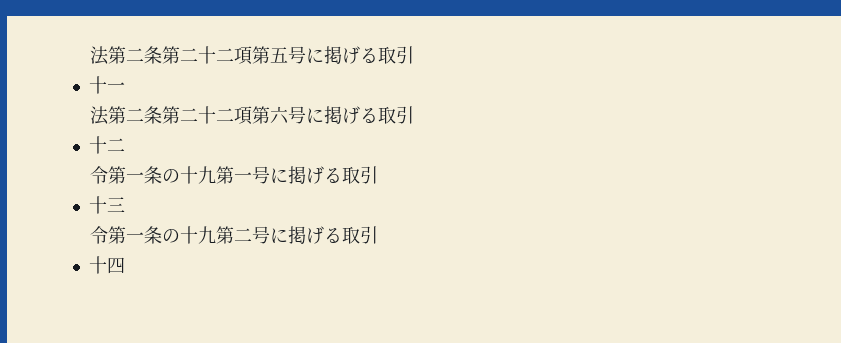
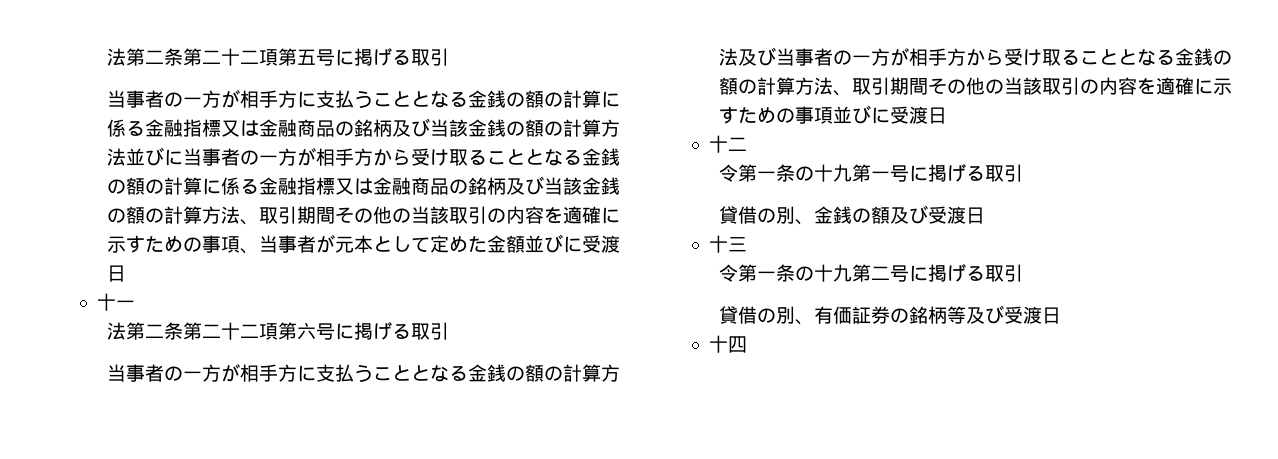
+ 当事者の一方が相手方に支払うこととなる金銭の額の計算に係る金融指標又は金融商品の銘柄及び当該金銭の額の計算方法並びに当事者の一方が相手方から受け取ることとなる金銭の額の計算に係る金融指標又は金融商品の銘柄及び当該金銭の額の計算方法、取引期間その他の当該取引の内容を適確に示すための事項、当事者が元本として定めた金額並びに受渡日
+ 当事者の一方が相手方に支払うこととなる金銭の額の計算方法及び当事者の一方が相手方から受け取ることとなる金銭の額の計算方法、取引期間その他の当該取引の内容を適確に示すための事項並びに受渡日
+ 貸借の別、金銭の額及び受渡日
+ 貸借の別、有価証券の銘柄等及び受渡日

